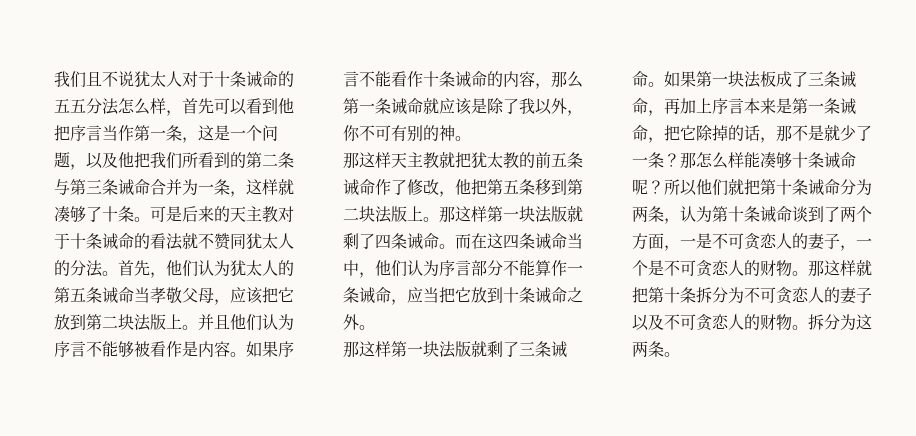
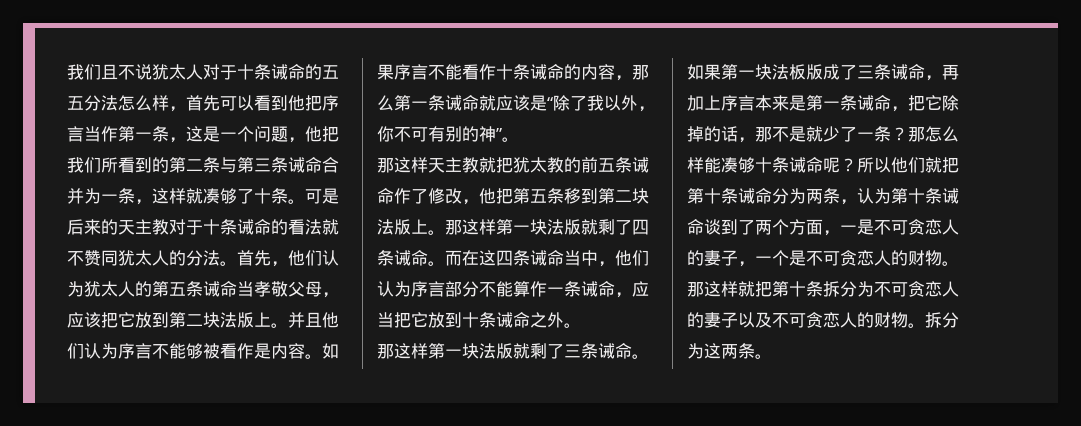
- 我们且不说犹太人对于十条诫命的五五分法怎么样，首先可以看到他把序言当作第一条，这是一个问题，以及他把我们所看到的第二条与第三条诫命合并为一条，这样就凑够了十条。
+ 我们且不说犹太人对于十条诫命的五五分法怎么样，首先可以看到他把序言当作第一条，这是一个问题，他把我们所看到的第二条与第三条诫命合并为一条，这样就凑够了十条。
- 如果序言不能看作十条诫命的内容，那么第一条诫命就应该是除了我以外，你不可有别的神。
+ 如果序言不能看作十条诫命的内容，那么第一条诫命就应该是“除了我以外，你不可有别的神”。
- 如果第一块法板成了三条诫命，再加上序言本来是第一条诫命，把它除掉的话，那不是就少了一条？
+ 如果第一块法板版成了三条诫命，再加上序言本来是第一条诫命，把它除掉的话，那不是就少了一条？

